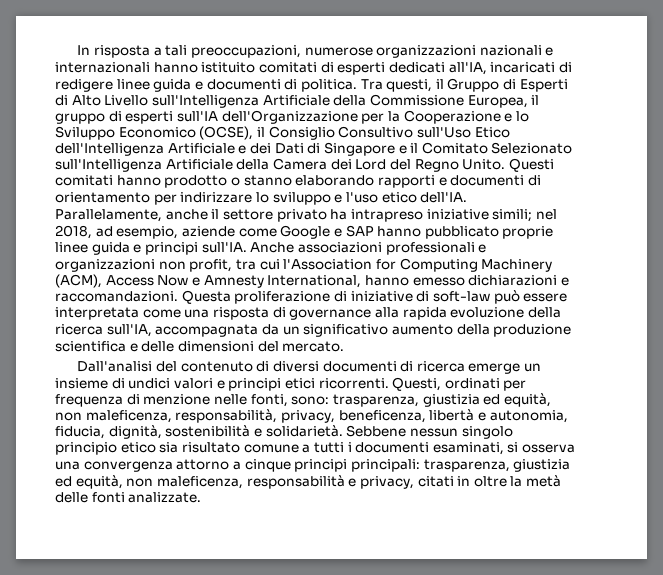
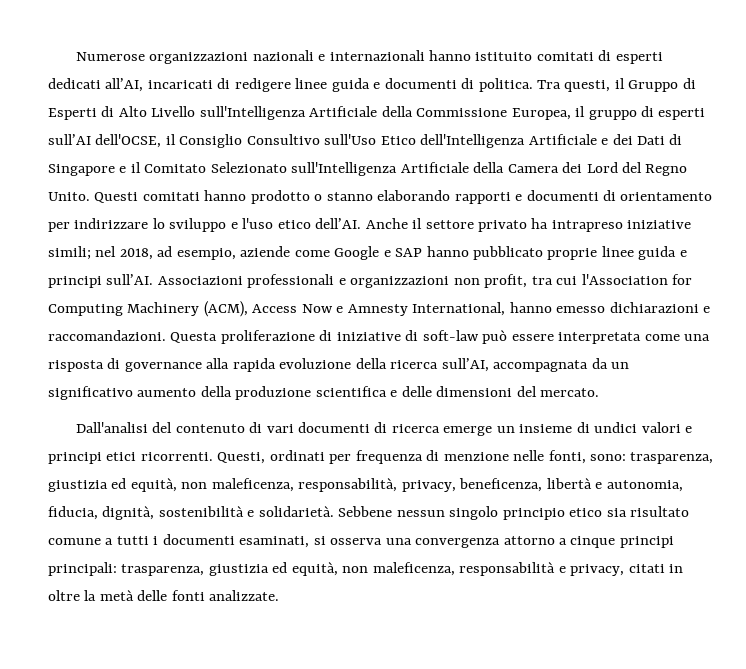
- In risposta a tali preoccupazioni, numerose organizzazioni nazionali e internazionali hanno istituito comitati di esperti dedicati all'IA, incaricati di redigere linee guida e documenti di politica.
+ Numerose organizzazioni nazionali e internazionali hanno istituito comitati di esperti dedicati all’AI, incaricati di redigere linee guida e documenti di politica.
- Tra questi, il Gruppo di Esperti di Alto Livello sull'Intelligenza Artificiale della Commissione Europea, il gruppo di esperti sull'IA dell'Organizzazione per la Cooperazione e lo Sviluppo Economico (OCSE), il Consiglio Consultivo sull'Uso Etico dell'Intelligenza Artificiale e dei Dati di Singapore e il Comitato Selezionato sull'Intelligenza Artificiale della Camera dei Lord del Regno Unito.
+ Tra questi, il Gruppo di Esperti di Alto Livello sull'Intelligenza Artificiale della Commissione Europea, il gruppo di esperti sull’AI dell'OCSE, il Consiglio Consultivo sull'Uso Etico dell'Intelligenza Artificiale e dei Dati di Singapore e il Comitato Selezionato sull'Intelligenza Artificiale della Camera dei Lord del Regno Unito.
- Questi comitati hanno prodotto o stanno elaborando rapporti e documenti di orientamento per indirizzare lo sviluppo e l'uso etico dell'IA. Parallelamente, anche il settore privato ha intrapreso iniziative simili;
+ Questi comitati hanno prodotto o stanno elaborando rapporti e documenti di orientamento per indirizzare lo sviluppo e l'uso etico dell’AI. Anche il settore privato ha intrapreso iniziative simili;
- nel 2018, ad esempio, aziende come Google e SAP hanno pubblicato proprie linee guida e principi sull'IA. Anche associazioni professionali e organizzazioni non profit, tra cui l'Association for Computing Machinery (ACM), Access Now e Amnesty International, hanno emesso dichiarazioni e raccomandazioni.
+ nel 2018, ad esempio, aziende come Google e SAP hanno pubblicato proprie linee guida e principi sull’AI. Associazioni professionali e organizzazioni non profit, tra cui l'Association for Computing Machinery (ACM), Access Now e Amnesty International, hanno emesso dichiarazioni e raccomandazioni.
- Questa proliferazione di iniziative di soft-law può essere interpretata come una risposta di governance alla rapida evoluzione della ricerca sull'IA, accompagnata da un significativo aumento della produzione scientifica e delle dimensioni del mercato.
+ Questa proliferazione di iniziative di soft-law può essere interpretata come una risposta di governance alla rapida evoluzione della ricerca sull’AI, accompagnata da un significativo aumento della produzione scientifica e delle dimensioni del mercato.
- Dall'analisi del contenuto di diversi documenti di ricerca emerge un insieme di undici valori e principi etici ricorrenti.
+ Dall'analisi del contenuto di vari documenti di ricerca emerge un insieme di undici valori e principi etici ricorrenti.

